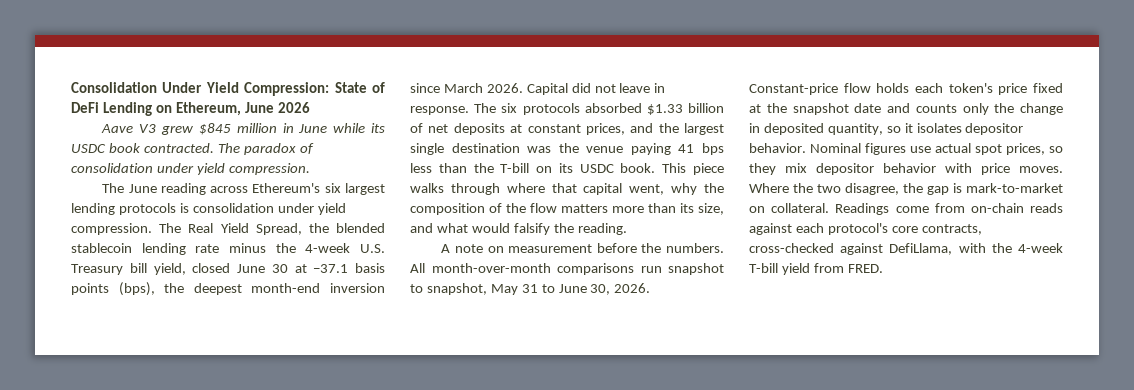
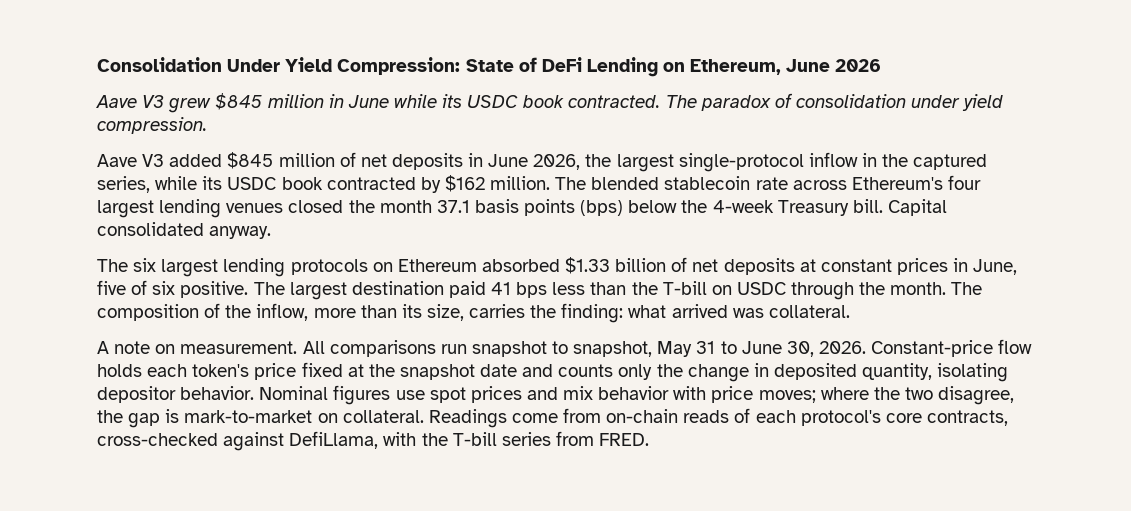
- The June reading across Ethereum's six largest lending protocols is consolidation under yield compression. The Real Yield Spread, the blended stablecoin lending rate minus the 4-week U.S. Treasury bill yield, closed June 30 at −37.1 basis points (bps), the deepest month-end inversion since March 2026. Capital did not leave in response. The six protocols absorbed $1.33 billion of net deposits at constant prices, and the largest single destination was the venue paying 41 bps less than the T-bill on its USDC book. This piece walks through where that capital went, why the composition of the flow matters more than its size, and what would falsify the reading.
- A note on measurement before the numbers. All month-over-month comparisons run snapshot to snapshot, May 31 to June 30, 2026.
+ Aave V3 added $845 million of net deposits in June 2026, the largest single-protocol inflow in the captured series, while its USDC book contracted by $162 million. The blended stablecoin rate across Ethereum's four largest lending venues closed the month 37.1 basis points (bps) below the 4-week Treasury bill. Capital consolidated anyway.
+ The six largest lending protocols on Ethereum absorbed $1.33 billion of net deposits at constant prices in June, five of six positive. The largest destination paid 41 bps less than the T-bill on USDC through the month. The composition of the inflow, more than its size, carries the finding: what arrived was collateral.
+ A note on measurement. All comparisons run snapshot to snapshot, May 31 to June 30, 2026.
- Constant-price flow holds each token's price fixed at the snapshot date and counts only the change in deposited quantity, so it isolates depositor behavior.
+ Constant-price flow holds each token's price fixed at the snapshot date and counts only the change in deposited quantity, isolating depositor behavior.
- Nominal figures use actual spot prices, so they mix depositor behavior with price moves. Where the two disagree, the gap is mark-to-market on collateral.
+ Nominal figures use spot prices and mix behavior with price moves; where the two disagree, the gap is mark-to-market on collateral.
- Readings come from on-chain reads against each protocol's core contracts, cross-checked against DefiLlama, with the 4-week T-bill yield from FRED.
+ Readings come from on-chain reads of each protocol's core contracts, cross-checked against DefiLlama, with the T-bill series from FRED.

